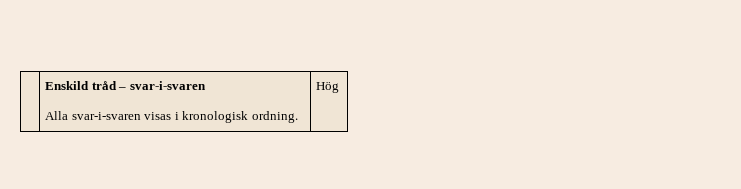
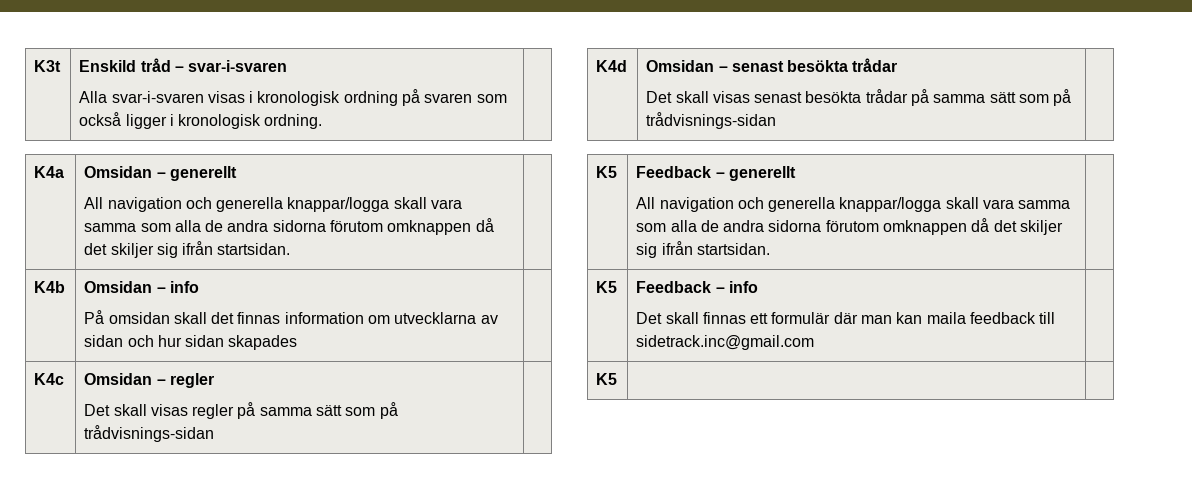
- | Enskild tråd – svar-i-svaren
- Alla svar-i-svaren visas i kronologisk ordning. | Hög
+ K3t | Enskild tråd – svar-i-svaren
+ Alla svar-i-svaren visas i kronologisk ordning på svaren som också ligger i kronologisk ordning. |
+ K4a | Omsidan – generellt
+ All navigation och generella knappar/logga skall vara samma som alla de andra sidorna förutom omknappen då det skiljer sig ifrån startsidan. |
+ K4b | Omsidan – info
+ På omsidan skall det finnas information om utvecklarna av sidan och hur sidan skapades |
+ K4c | Omsidan – regler
+ Det skall visas regler på samma sätt som på trådvisnings-sidan |
+ K4d | Omsidan – senast besökta trådar
+ Det skall visas senast besökta trådar på samma sätt som på trådvisnings-sidan |
+ K5 | Feedback – generellt
+ All navigation och generella knappar/logga skall vara samma som alla de andra sidorna förutom omknappen då det skiljer sig ifrån startsidan. |
+ K5 | Feedback – info
+ Det skall finnas ett formulär där man kan maila feedback till sidetrack.inc@gmail.com |
+ K5 | |

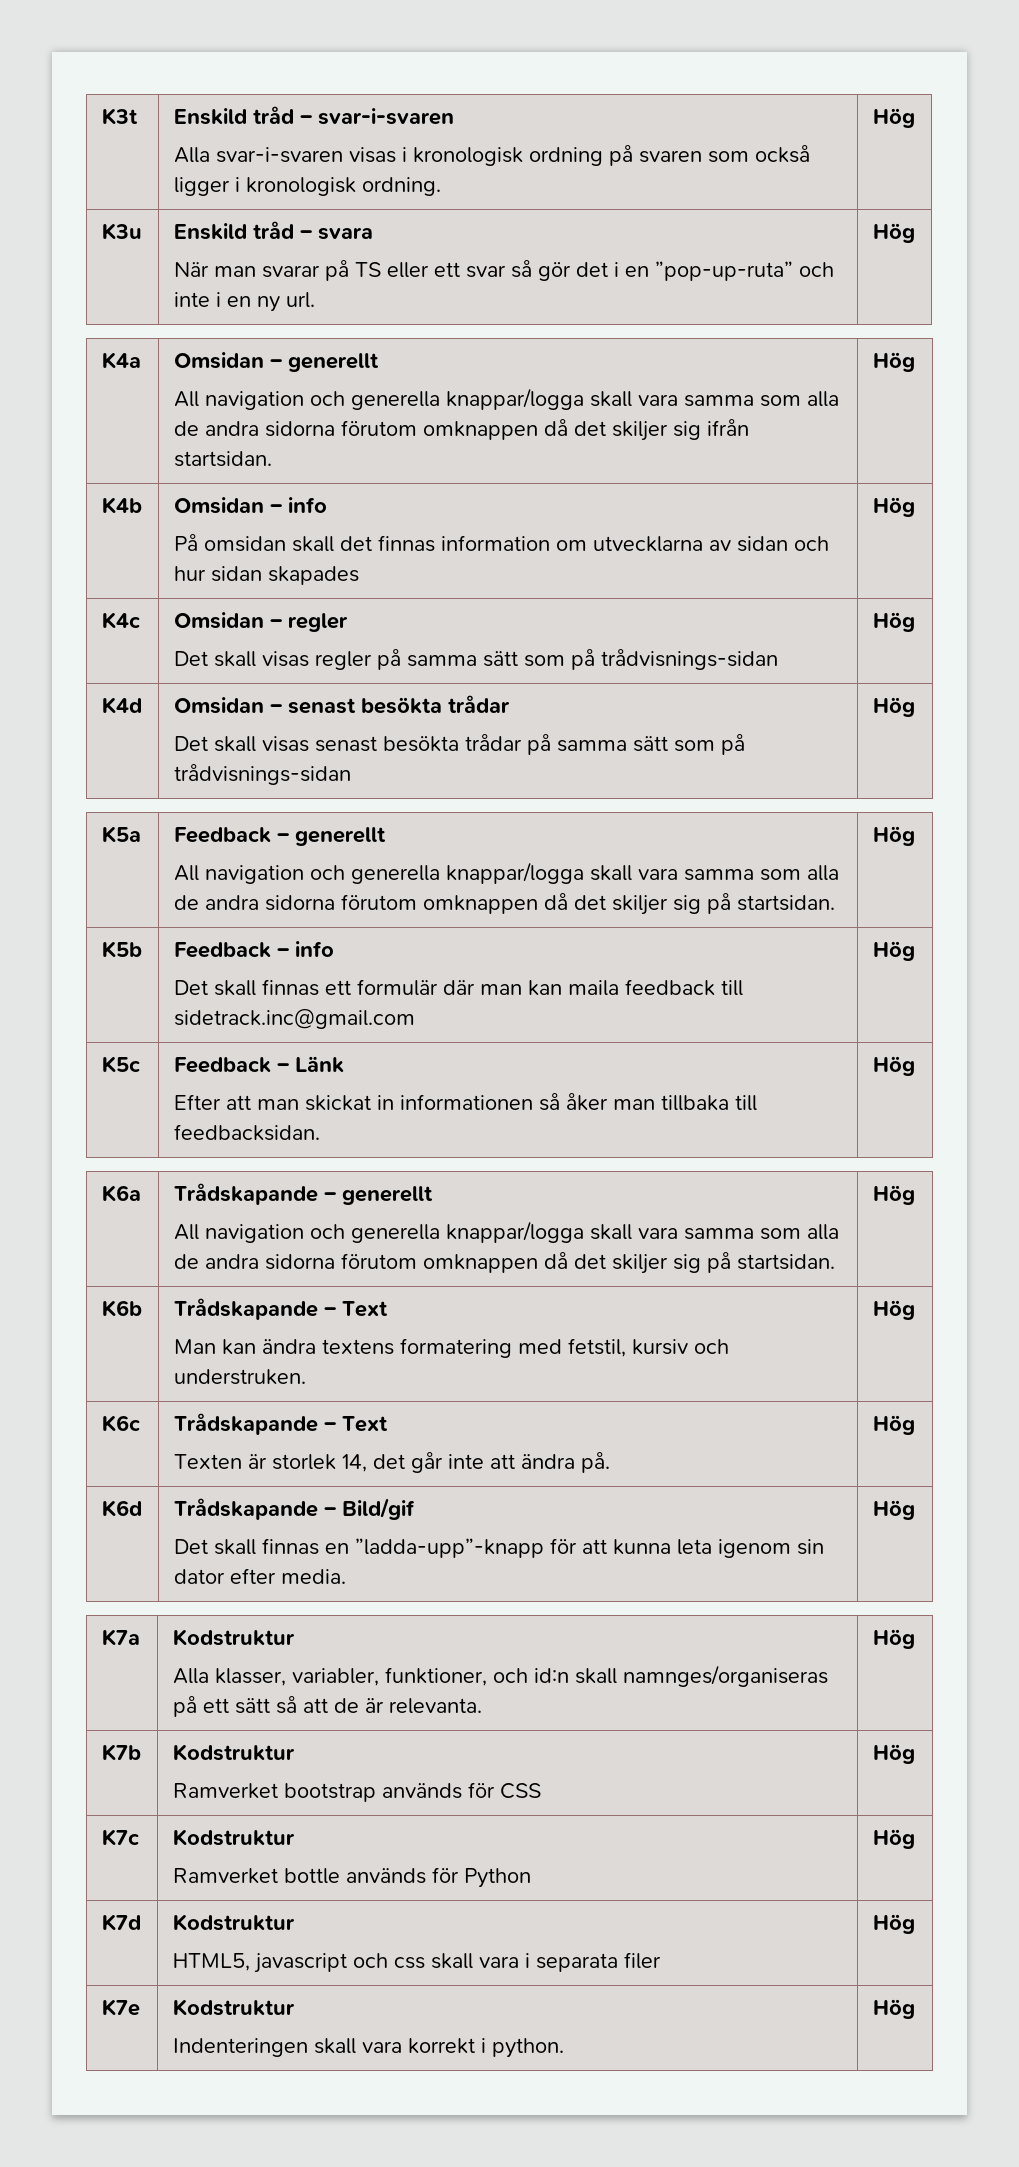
  K3t | Enskild tråd – svar-i-svaren
- Alla svar-i-svaren visas i kronologisk ordning på svaren som också ligger i kronologisk ordning. |
+ Alla svar-i-svaren visas i kronologisk ordning på svaren som också ligger i kronologisk ordning. | Hög
+ K3u | Enskild tråd – svara
+ När man svarar på TS eller ett svar så gör det i en ”pop-up-ruta” och inte i en ny url. | Hög
  K4a | Omsidan – generellt
- All navigation och generella knappar/logga skall vara samma som alla de andra sidorna förutom omknappen då det skiljer sig ifrån startsidan. |
+ All navigation och generella knappar/logga skall vara samma som alla de andra sidorna förutom omknappen då det skiljer sig ifrån startsidan. | Hög
  K4b | Omsidan – info
- På omsidan skall det finnas information om utvecklarna av sidan och hur sidan skapades |
+ På omsidan skall det finnas information om utvecklarna av sidan och hur sidan skapades | Hög
  K4c | Omsidan – regler
- Det skall visas regler på samma sätt som på trådvisnings-sidan |
+ Det skall visas regler på samma sätt som på trådvisnings-sidan | Hög
  K4d | Omsidan – senast besökta trådar
- Det skall visas senast besökta trådar på samma sätt som på trådvisnings-sidan |
- K5 | Feedback – generellt
- All navigation och generella knappar/logga skall vara samma som alla de andra sidorna förutom omknappen då det skiljer sig ifrån startsidan. |
- K5 | Feedback – info
- Det skall finnas ett formulär där man kan maila feedback till sidetrack.inc@gmail.com |
- K5 | |
+ Det skall visas senast besökta trådar på samma sätt som på trådvisnings-sidan | Hög
+ K5a | Feedback – generellt
+ All navigation och generella knappar/logga skall vara samma som alla de andra sidorna förutom omknappen då det skiljer sig på startsidan. | Hög
+ K5b | Feedback – info
+ Det skall finnas ett formulär där man kan maila feedback till sidetrack.inc@gmail.com | Hög
+ K5c | Feedback – Länk
+ Efter att man skickat in informationen så åker man tillbaka till feedbacksidan. | Hög
+ K6a | Trådskapande – generellt
+ All navigation och generella knappar/logga skall vara samma som alla de andra sidorna förutom omknappen då det skiljer sig på startsidan. | Hög
+ K6b | Trådskapande – Text
+ Man kan ändra textens formatering med fetstil, kursiv och understruken. | Hög
+ K6c | Trådskapande – Text
+ Texten är storlek 14, det går inte att ändra på. | Hög
+ K6d | Trådskapande – Bild/gif
+ Det skall finnas en ”ladda-upp”-knapp för att kunna leta igenom sin dator efter media. | Hög
+ K7a | Kodstruktur
+ Alla klasser, variabler, funktioner, och id:n skall namnges/organiseras på ett sätt så att de är relevanta. | Hög
+ K7b | Kodstruktur
+ Ramverket bootstrap används för CSS | Hög
+ K7c | Kodstruktur
+ Ramverket bottle används för Python | Hög
+ K7d | Kodstruktur
+ HTML5, javascript och css skall vara i separata filer | Hög
+ K7e | Kodstruktur
+ Indenteringen skall vara korrekt i python. | Hög

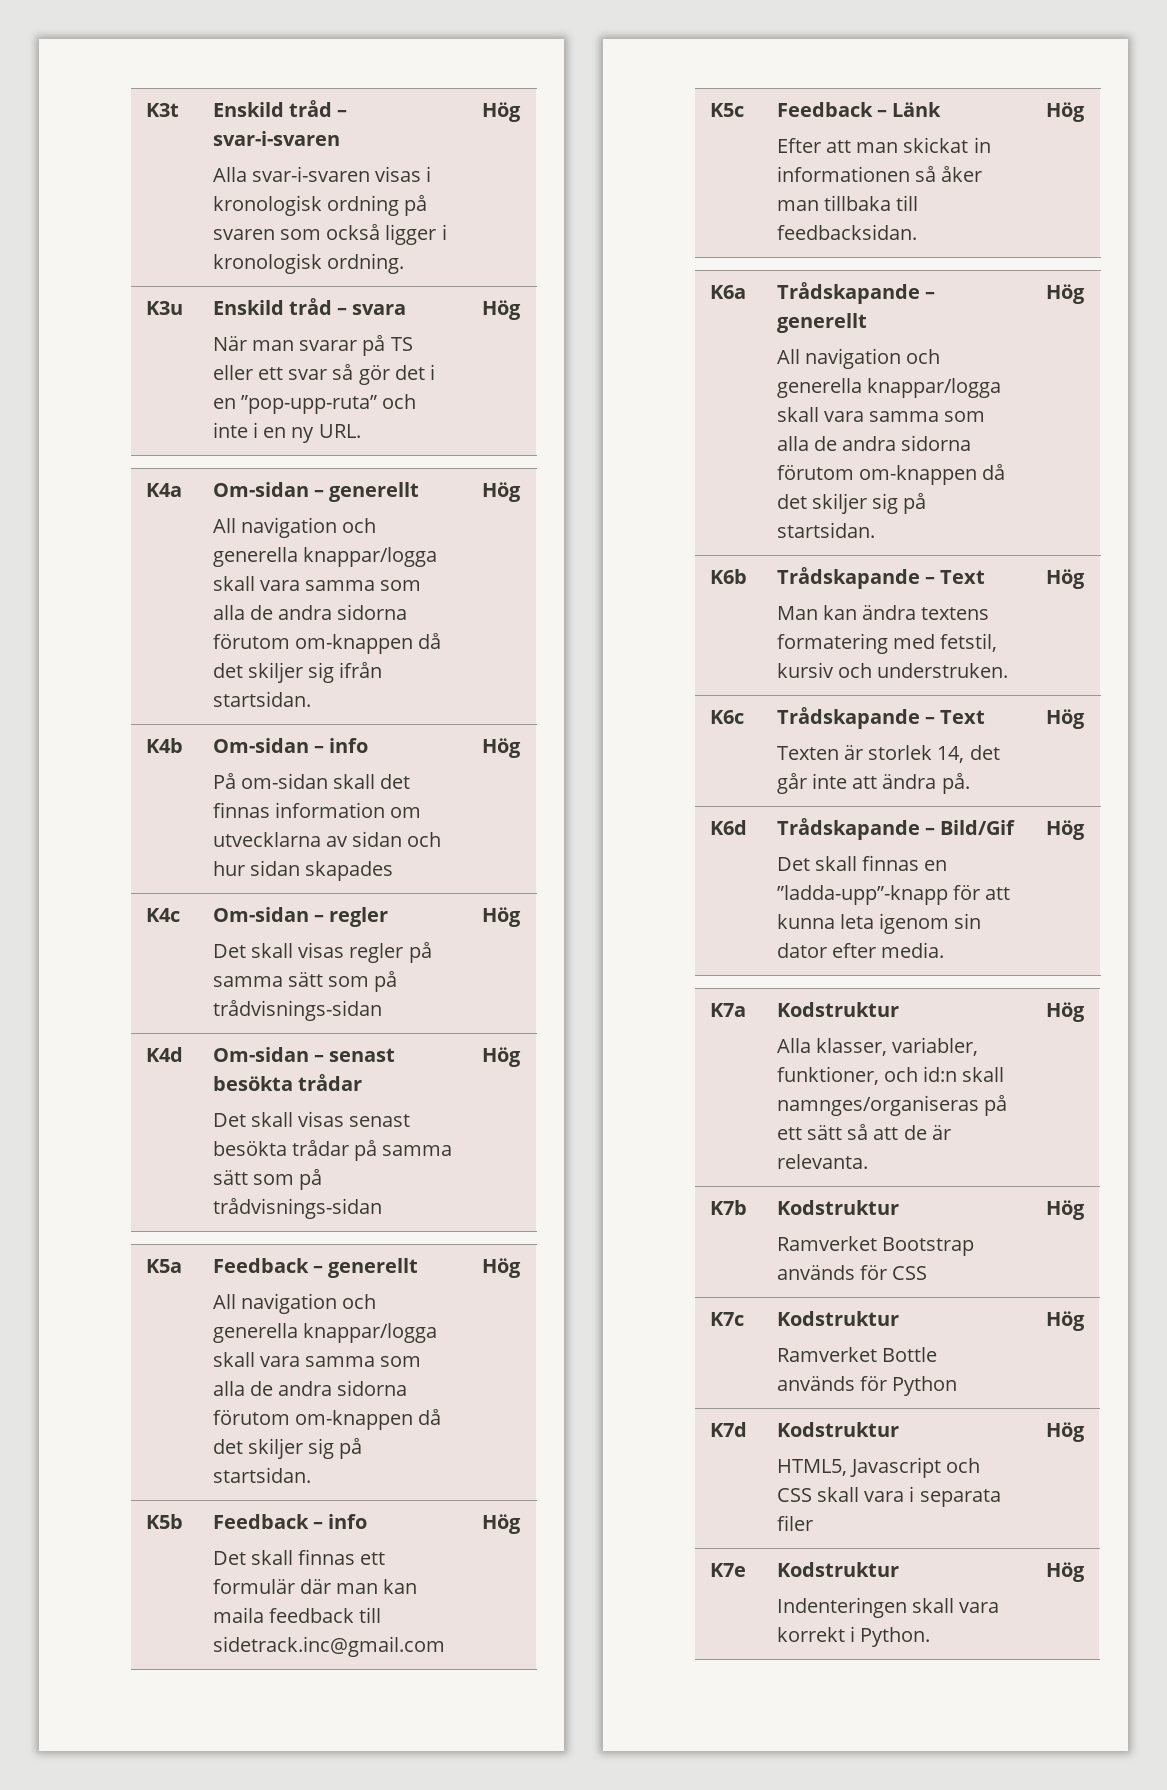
  K3u | Enskild tråd – svara
- När man svarar på TS eller ett svar så gör det i en ”pop-up-ruta” och inte i en ny url. | Hög
+ När man svarar på TS eller ett svar så gör det i en ”pop-upp-ruta” och inte i en ny URL. | Hög
- K4a | Omsidan – generellt
- All navigation och generella knappar/logga skall vara samma som alla de andra sidorna förutom omknappen då det skiljer sig ifrån startsidan. | Hög
+ K4a | Om-sidan – generellt
+ All navigation och generella knappar/logga skall vara samma som alla de andra sidorna förutom om-knappen då det skiljer sig ifrån startsidan. | Hög
- K4b | Omsidan – info
- På omsidan skall det finnas information om utvecklarna av sidan och hur sidan skapades | Hög
+ K4b | Om-sidan – info
+ På om-sidan skall det finnas information om utvecklarna av sidan och hur sidan skapades | Hög
- K4c | Omsidan – regler
+ K4c | Om-sidan – regler
- K4d | Omsidan – senast besökta trådar
+ K4d | Om-sidan – senast besökta trådar
  K5a | Feedback – generellt
- All navigation och generella knappar/logga skall vara samma som alla de andra sidorna förutom omknappen då det skiljer sig på startsidan. | Hög
+ All navigation och generella knappar/logga skall vara samma som alla de andra sidorna förutom om-knappen då det skiljer sig på startsidan. | Hög
  K6a | Trådskapande – generellt
- All navigation och generella knappar/logga skall vara samma som alla de andra sidorna förutom omknappen då det skiljer sig på startsidan. | Hög
+ All navigation och generella knappar/logga skall vara samma som alla de andra sidorna förutom om-knappen då det skiljer sig på startsidan. | Hög
- K6d | Trådskapande – Bild/gif
+ K6d | Trådskapande – Bild/Gif
  K7b | Kodstruktur
- Ramverket bootstrap används för CSS | Hög
+ Ramverket Bootstrap används för CSS | Hög
  K7c | Kodstruktur
- Ramverket bottle används för Python | Hög
+ Ramverket Bottle används för Python | Hög
  K7d | Kodstruktur
- HTML5, javascript och css skall vara i separata filer | Hög
+ HTML5, Javascript och CSS skall vara i separata filer | Hög
  K7e | Kodstruktur
- Indenteringen skall vara korrekt i python. | Hög
+ Indenteringen skall vara korrekt i Python. | Hög

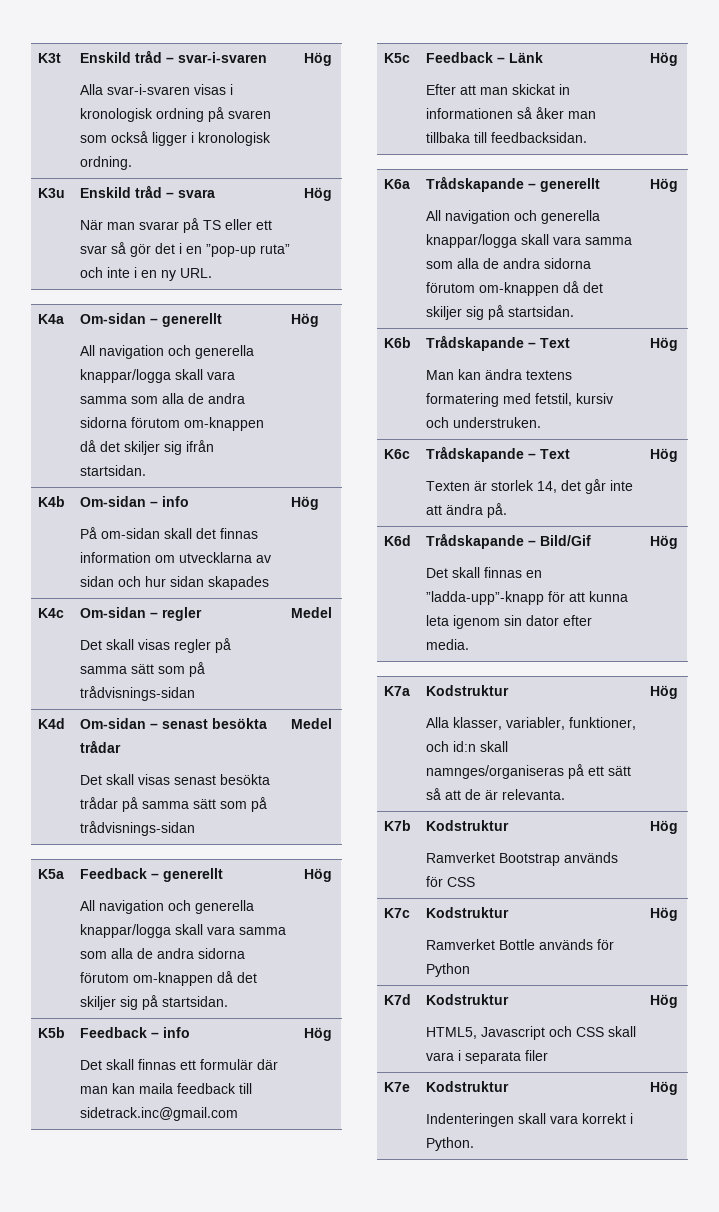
  K3u | Enskild tråd – svara
- När man svarar på TS eller ett svar så gör det i en ”pop-upp-ruta” och inte i en ny URL. | Hög
+ När man svarar på TS eller ett svar så gör det i en ”pop-up ruta” och inte i en ny URL. | Hög
  K4c | Om-sidan – regler
- Det skall visas regler på samma sätt som på trådvisnings-sidan | Hög
+ Det skall visas regler på samma sätt som på trådvisnings-sidan | Medel
  K4d | Om-sidan – senast besökta trådar
- Det skall visas senast besökta trådar på samma sätt som på trådvisnings-sidan | Hög
+ Det skall visas senast besökta trådar på samma sätt som på trådvisnings-sidan | Medel

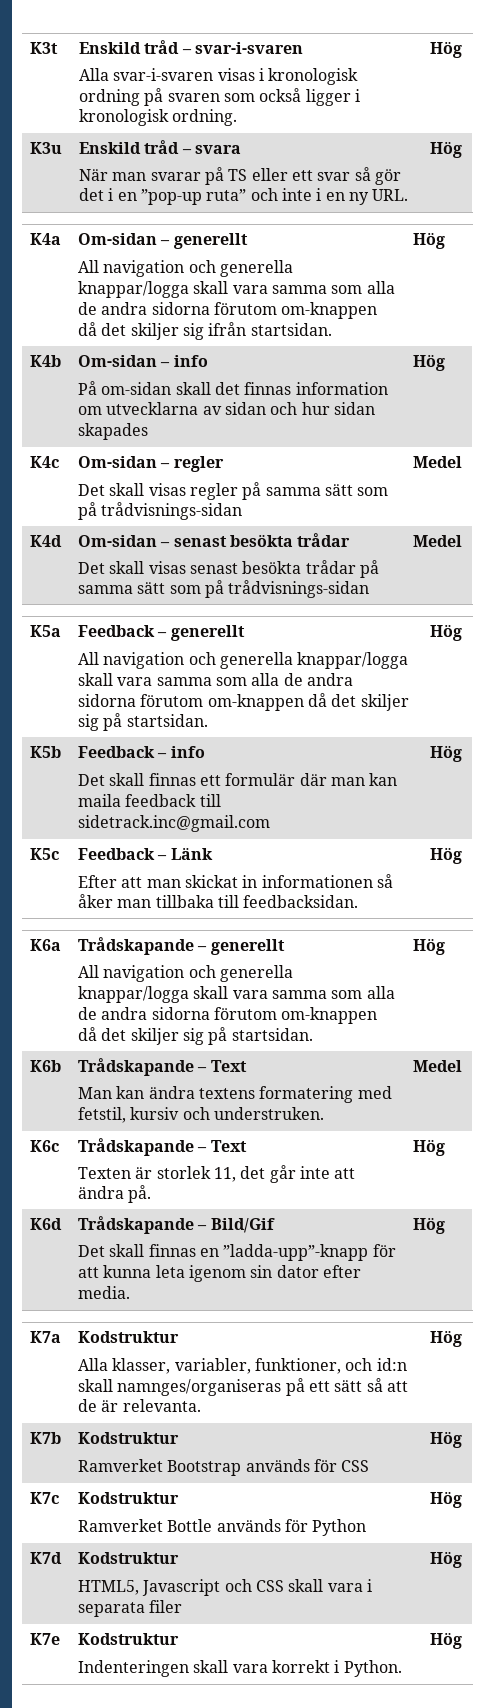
  K6b | Trådskapande – Text
- Man kan ändra textens formatering med fetstil, kursiv och understruken. | Hög
+ Man kan ändra textens formatering med fetstil, kursiv och understruken. | Medel
  K6c | Trådskapande – Text
- Texten är storlek 14, det går inte att ändra på. | Hög
+ Texten är storlek 11, det går inte att ändra på. | Hög

